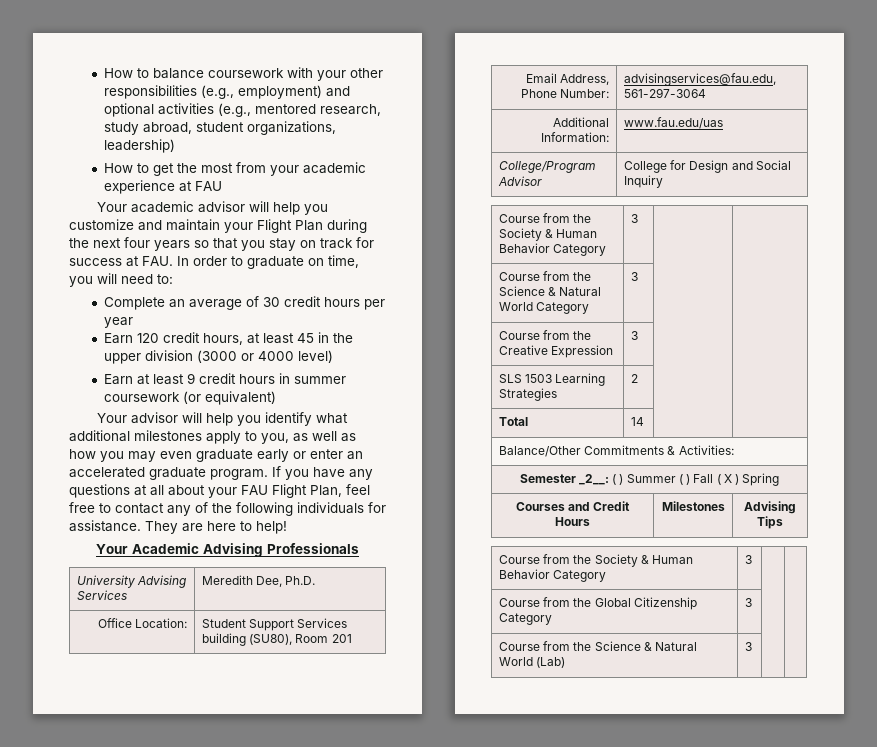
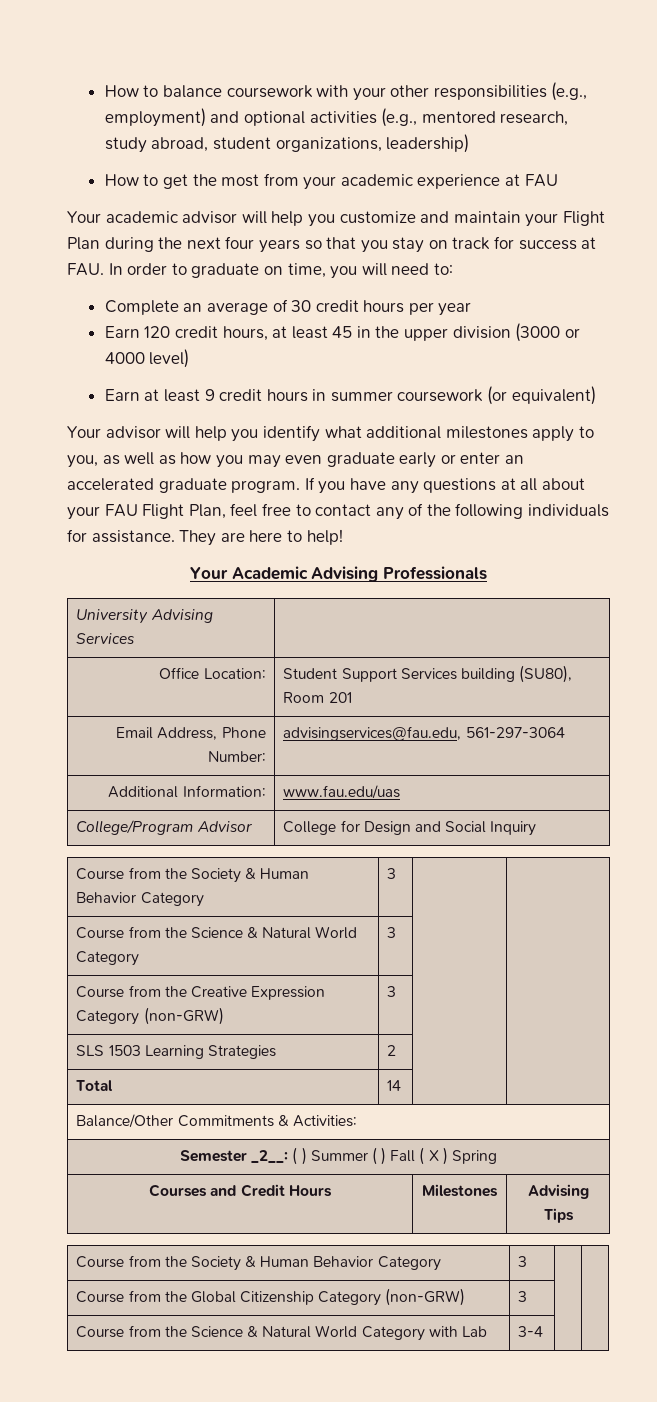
- University Advising Services | Meredith Dee, Ph.D.
+ University Advising Services |
- Course from the Creative Expression | 3 | |
+ Course from the Creative Expression Category (non-GRW) | 3 | |
- Course from the Global Citizenship Category | 3 | |
- Course from the Science & Natural World (Lab) | 3 | |
+ Course from the Global Citizenship Category (non-GRW) | 3 | |
+ Course from the Science & Natural World Category with Lab | 3-4 | |

